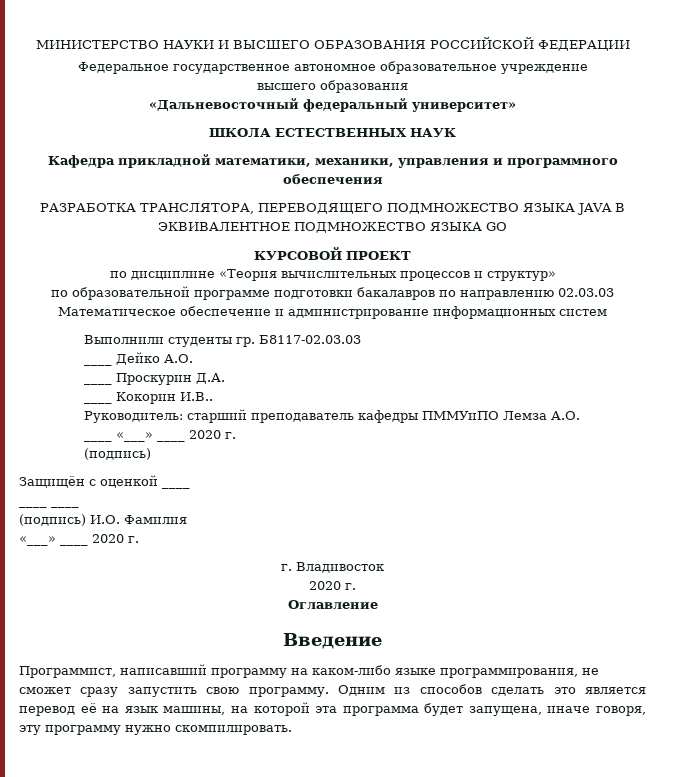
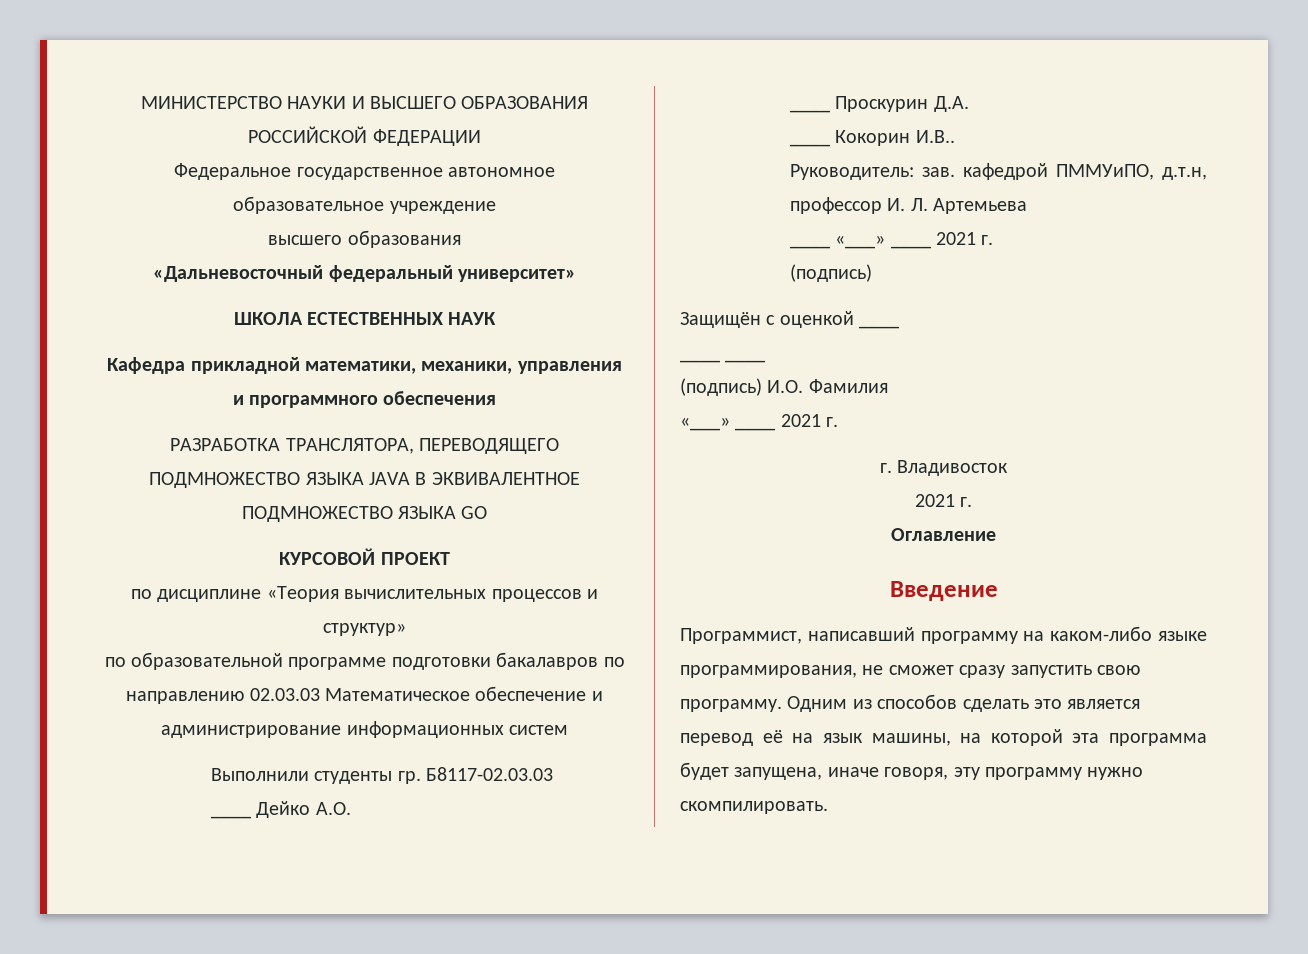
- Руководитель: старший преподаватель кафедры ПММУиПО Лемза А.О.
+ Руководитель: зав. кафедрой ПММУиПО, д.т.н, профессор И. Л. Артемьева
- ____ «___» ____ 2020 г.
+ ____ «___» ____ 2021 г.
  (подпись) И.О. Фамилия
- «___» ____ 2020 г.
+ «___» ____ 2021 г.
  г. Владивосток
- 2020 г.
+ 2021 г.

